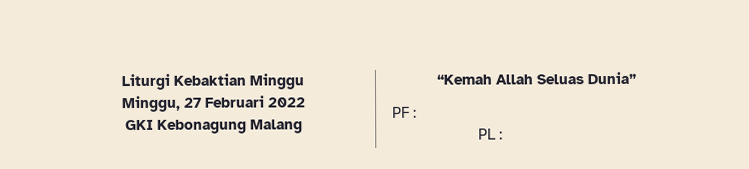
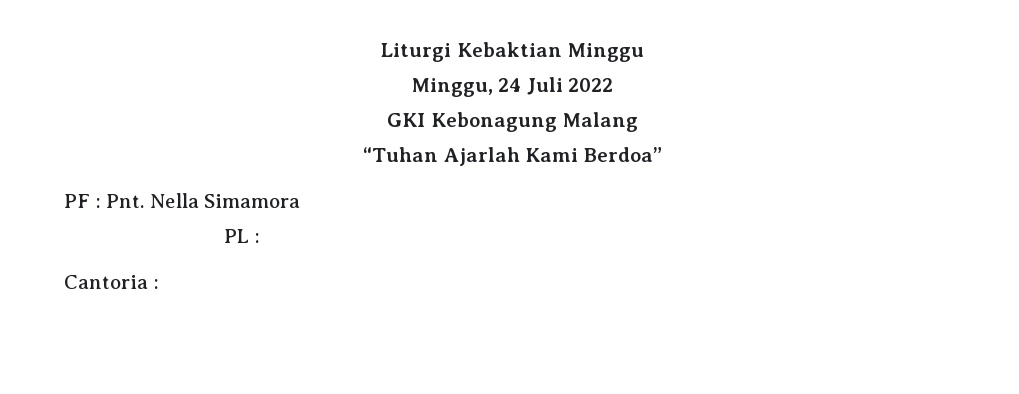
- Minggu, 27 Februari 2022
+ Minggu, 24 Juli 2022
- “Kemah Allah Seluas Dunia”
+ “Tuhan Ajarlah Kami Berdoa”
- PF :
+ PF : Pnt. Nella Simamora
+ Cantoria :

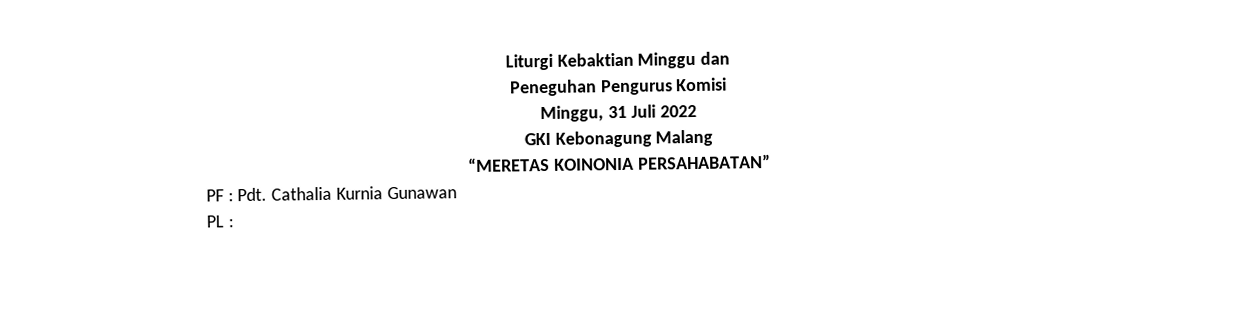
- Liturgi Kebaktian Minggu
+ Liturgi Kebaktian Minggu dan
+ Peneguhan Pengurus Komisi
- Minggu, 24 Juli 2022
+ Minggu, 31 Juli 2022
- “Tuhan Ajarlah Kami Berdoa”
- PF : Pnt. Nella Simamora
+ “MERETAS KOINONIA PERSAHABATAN”
+ PF : Pdt. Cathalia Kurnia Gunawan
- Cantoria :

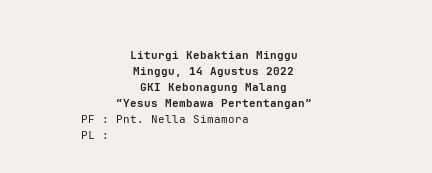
- Liturgi Kebaktian Minggu dan
- Peneguhan Pengurus Komisi
+ Liturgi Kebaktian Minggu
- Minggu, 31 Juli 2022
+ Minggu, 14 Agustus 2022
- “MERETAS KOINONIA PERSAHABATAN”
+ “Yesus Membawa Pertentangan”
- PF : Pdt. Cathalia Kurnia Gunawan
+ PF : Pnt. Nella Simamora

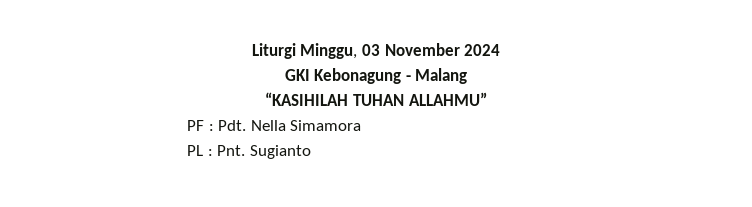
- Liturgi Kebaktian Minggu
- Minggu, 14 Agustus 2022
+ Liturgi Minggu, 03 November 2024
- GKI Kebonagung Malang
+ GKI Kebonagung - Malang
- “Yesus Membawa Pertentangan”
+ “KASIHILAH TUHAN ALLAHMU”
- PF : Pnt. Nella Simamora
+ PF : Pdt. Nella Simamora
- PL :
+ PL : Pnt. Sugianto

